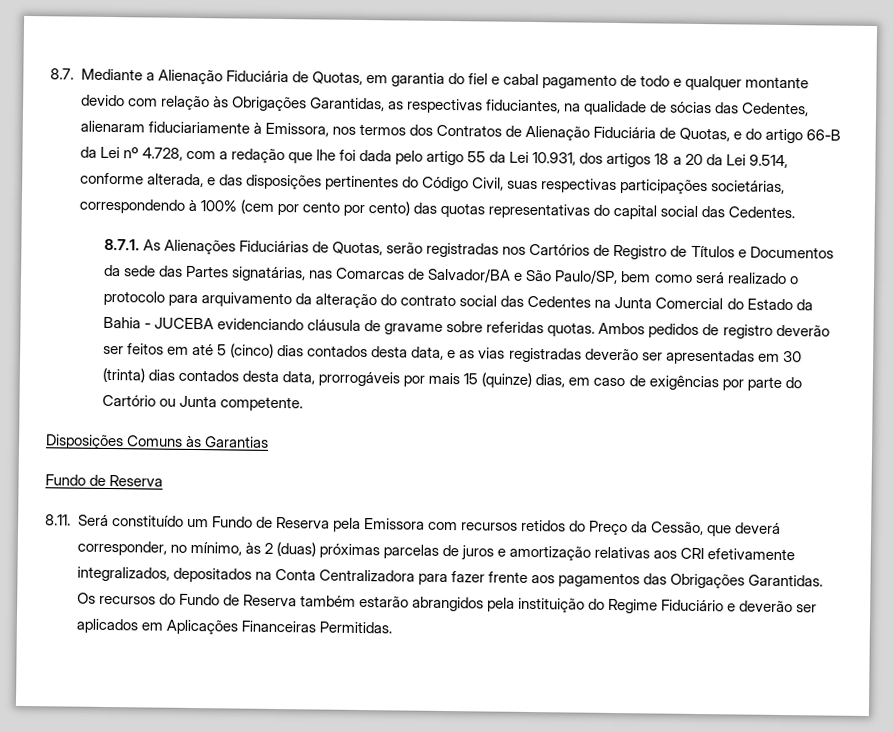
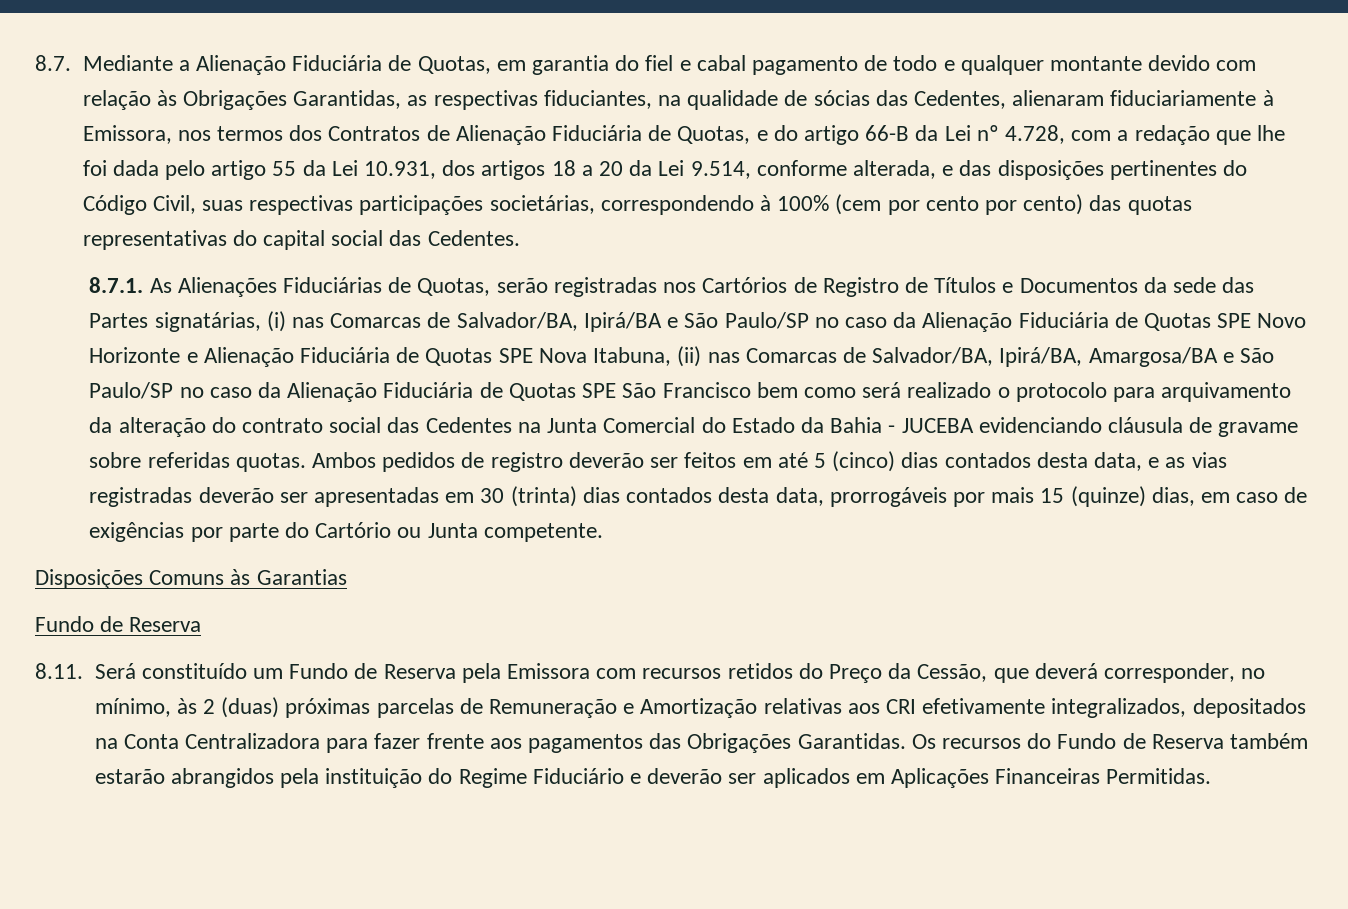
- 8.7.1. As Alienações Fiduciárias de Quotas, serão registradas nos Cartórios de Registro de Títulos e Documentos da sede das Partes signatárias, nas Comarcas de Salvador/BA e São Paulo/SP, bem como será realizado o protocolo para arquivamento da alteração do contrato social das Cedentes na Junta Comercial do Estado da Bahia - JUCEBA evidenciando cláusula de gravame sobre referidas quotas.
+ 8.7.1. As Alienações Fiduciárias de Quotas, serão registradas nos Cartórios de Registro de Títulos e Documentos da sede das Partes signatárias, (i) nas Comarcas de Salvador/BA, Ipirá/BA e São Paulo/SP no caso da Alienação Fiduciária de Quotas SPE Novo Horizonte e Alienação Fiduciária de Quotas SPE Nova Itabuna, (ii) nas Comarcas de Salvador/BA, Ipirá/BA, Amargosa/BA e São Paulo/SP no caso da Alienação Fiduciária de Quotas SPE São Francisco bem como será realizado o protocolo para arquivamento da alteração do contrato social das Cedentes na Junta Comercial do Estado da Bahia - JUCEBA evidenciando cláusula de gravame sobre referidas quotas.
- 8.11. Será constituído um Fundo de Reserva pela Emissora com recursos retidos do Preço da Cessão, que deverá corresponder, no mínimo, às 2 (duas) próximas parcelas de juros e amortização relativas aos CRI efetivamente integralizados, depositados na Conta Centralizadora para fazer frente aos pagamentos das Obrigações Garantidas.
+ 8.11. Será constituído um Fundo de Reserva pela Emissora com recursos retidos do Preço da Cessão, que deverá corresponder, no mínimo, às 2 (duas) próximas parcelas de Remuneração e Amortização relativas aos CRI efetivamente integralizados, depositados na Conta Centralizadora para fazer frente aos pagamentos das Obrigações Garantidas.

